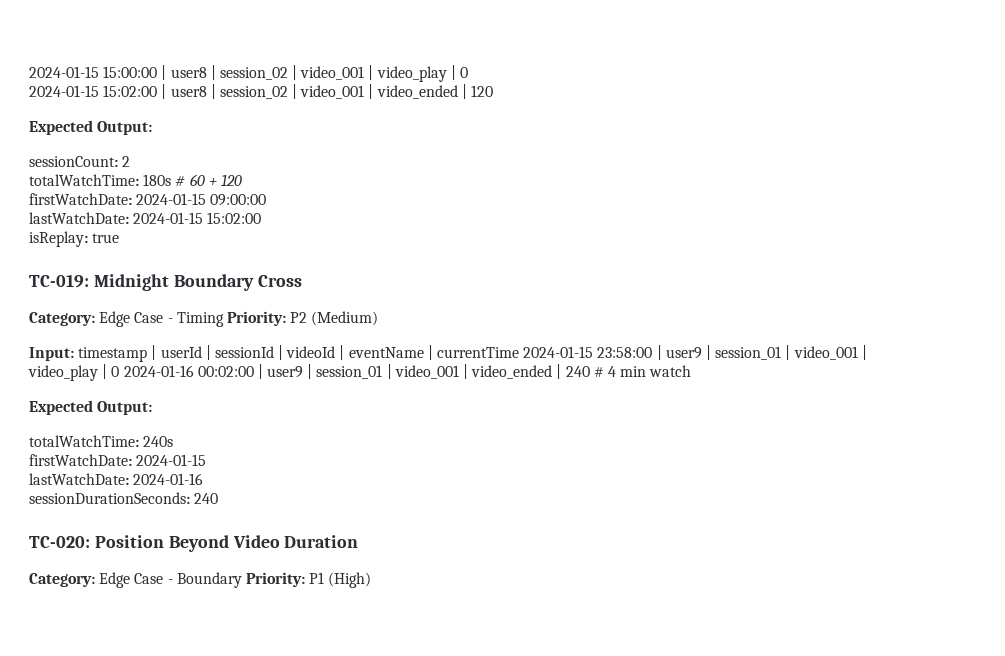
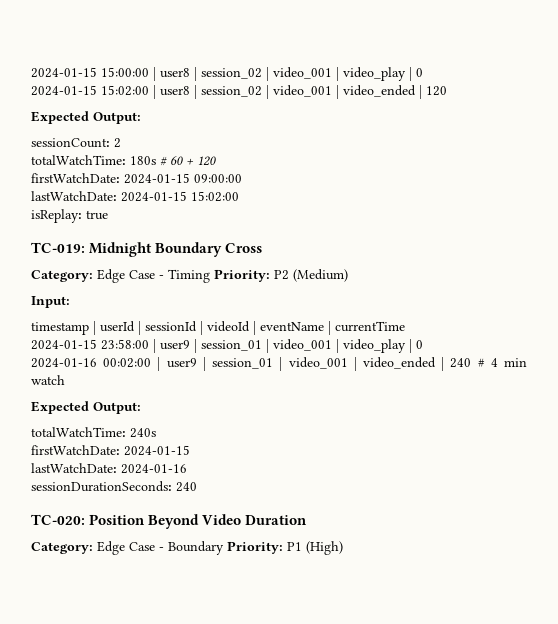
- Input: timestamp | userId | sessionId | videoId | eventName | currentTime 2024-01-15 23:58:00 | user9 | session_01 | video_001 | video_play | 0 2024-01-16 00:02:00 | user9 | session_01 | video_001 | video_ended | 240 # 4 min watch
+ Input:
+ timestamp | userId | sessionId | videoId | eventName | currentTime
+ 2024-01-15 23:58:00 | user9 | session_01 | video_001 | video_play | 0
+ 2024-01-16 00:02:00 | user9 | session_01 | video_001 | video_ended | 240 # 4 min watch

